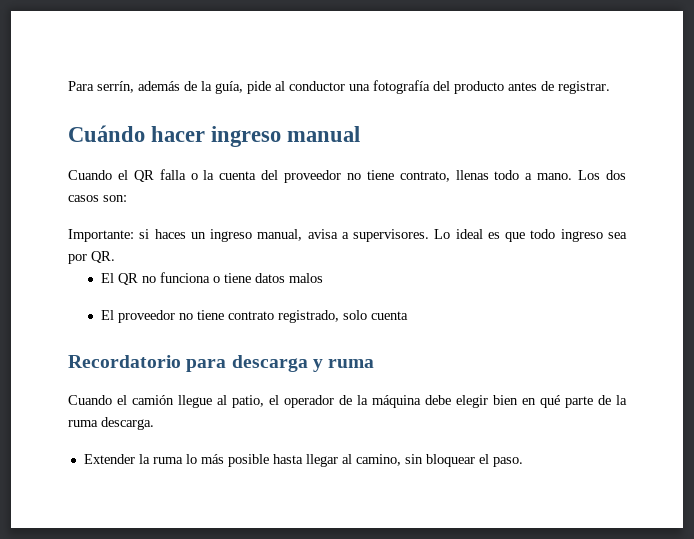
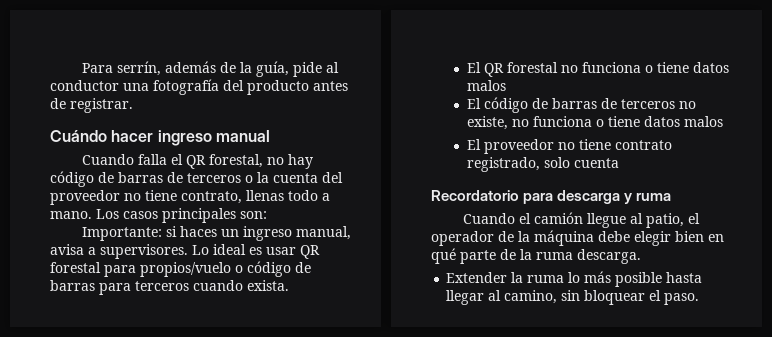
- Cuando el QR falla o la cuenta del proveedor no tiene contrato, llenas todo a mano.
+ Cuando falla el QR forestal, no hay código de barras de terceros o la cuenta del proveedor no tiene contrato, llenas todo a mano.
- Los dos casos son:
+ Los casos principales son:
- Lo ideal es que todo ingreso sea por QR.
- El QR no funciona o tiene datos malos
+ Lo ideal es usar QR forestal para propios/vuelo o código de barras para terceros cuando exista.
+ El QR forestal no funciona o tiene datos malos
+ El código de barras de terceros no existe, no funciona o tiene datos malos

